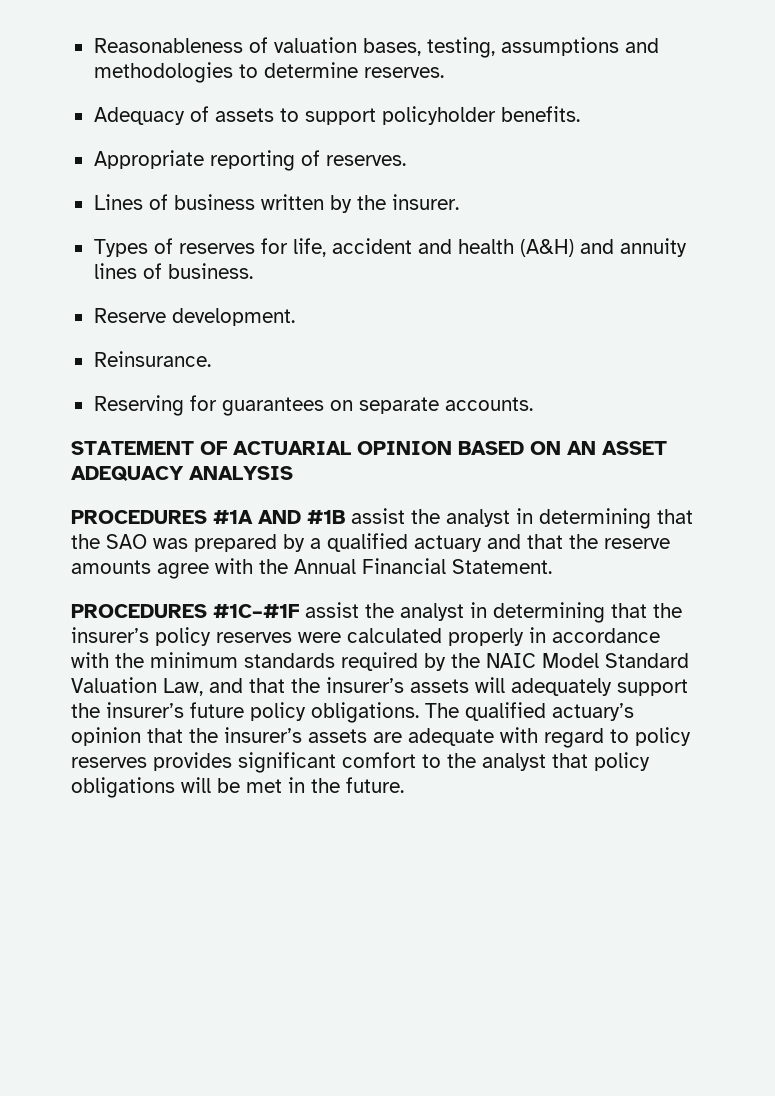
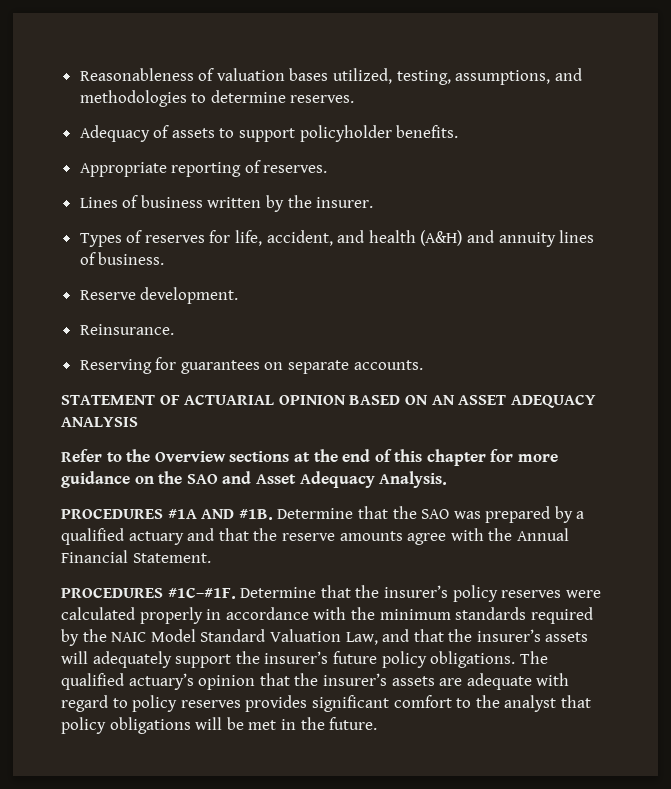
- Reasonableness of valuation bases, testing, assumptions and methodologies to determine reserves.
+ Reasonableness of valuation bases utilized, testing, assumptions, and methodologies to determine reserves.
- Types of reserves for life, accident and health (A&H) and annuity lines of business.
+ Types of reserves for life, accident, and health (A&H) and annuity lines of business.
- PROCEDURES #1A AND #1B assist the analyst in determining that the SAO was prepared by a qualified actuary and that the reserve amounts agree with the Annual Financial Statement.
+ Refer to the Overview sections at the end of this chapter for more guidance on the SAO and Asset Adequacy Analysis.
+ PROCEDURES #1A AND #1B. Determine that the SAO was prepared by a qualified actuary and that the reserve amounts agree with the Annual Financial Statement.
- PROCEDURES #1C–#1F assist the analyst in determining that the insurer’s policy reserves were calculated properly in accordance with the minimum standards required by the NAIC Model Standard Valuation Law, and that the insurer’s assets will adequately support the insurer’s future policy obligations.
+ PROCEDURES #1C–#1F. Determine that the insurer’s policy reserves were calculated properly in accordance with the minimum standards required by the NAIC Model Standard Valuation Law, and that the insurer’s assets will adequately support the insurer’s future policy obligations.

